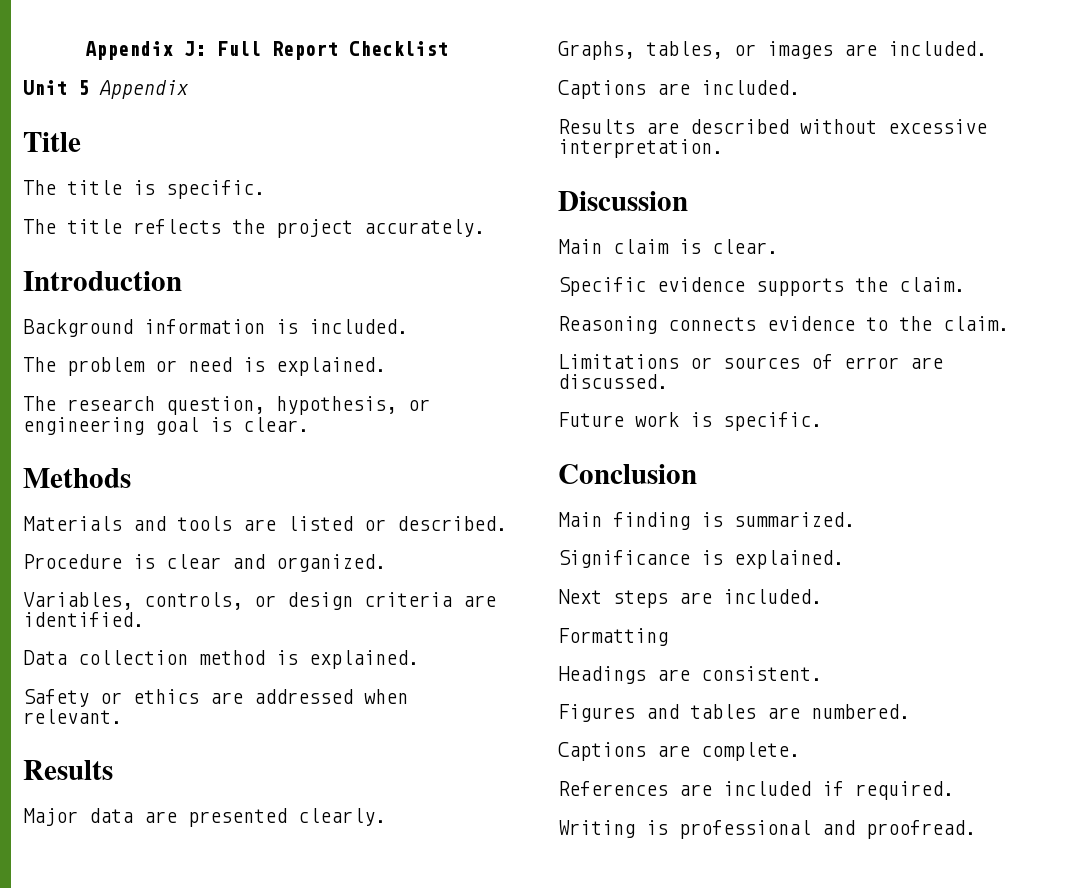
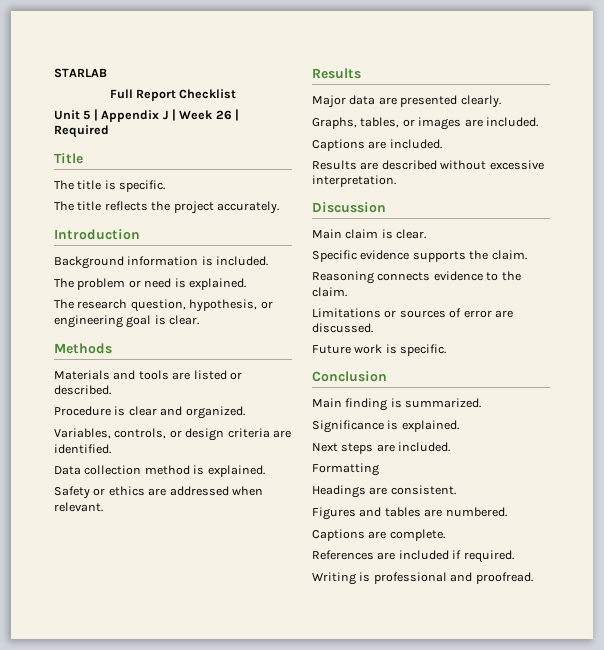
- Appendix J: Full Report Checklist
+ STARLAB
+ Full Report Checklist
- Unit 5 Appendix
+ Unit 5 | Appendix J | Week 26 | Required

